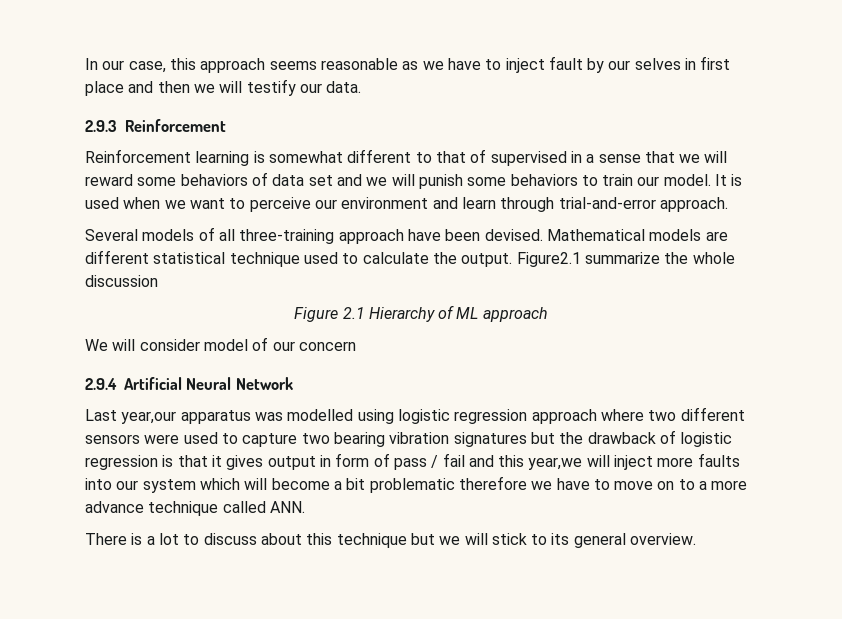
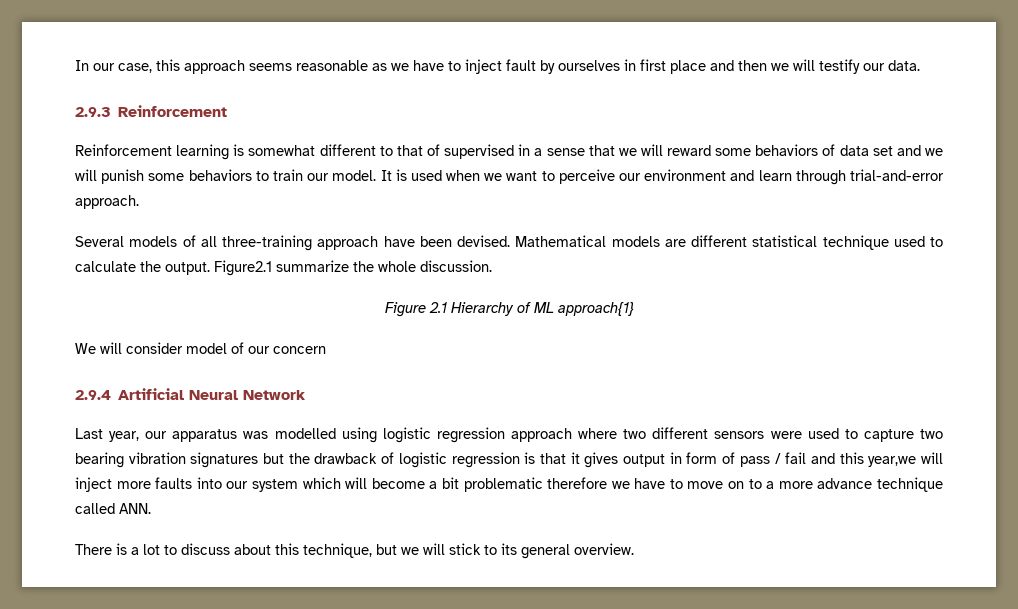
- In our case, this approach seems reasonable as we have to inject fault by our selves in first place and then we will testify our data.
+ In our case, this approach seems reasonable as we have to inject fault by ourselves in first place and then we will testify our data.
- Figure2.1 summarize the whole discussion
+ Figure2.1 summarize the whole discussion.
- Figure 2.1 Hierarchy of ML approach
+ Figure 2.1 Hierarchy of ML approach{1}
- Last year,our apparatus was modelled using logistic regression approach where two different sensors were used to capture two bearing vibration signatures but the drawback of logistic regression is that it gives output in form of pass / fail and this year,we will inject more faults into our system which will become a bit problematic therefore we have to move on to a more advance technique called ANN.
+ Last year, our apparatus was modelled using logistic regression approach where two different sensors were used to capture two bearing vibration signatures but the drawback of logistic regression is that it gives output in form of pass / fail and this year,we will inject more faults into our system which will become a bit problematic therefore we have to move on to a more advance technique called ANN.
- There is a lot to discuss about this technique but we will stick to its general overview.
+ There is a lot to discuss about this technique, but we will stick to its general overview.

